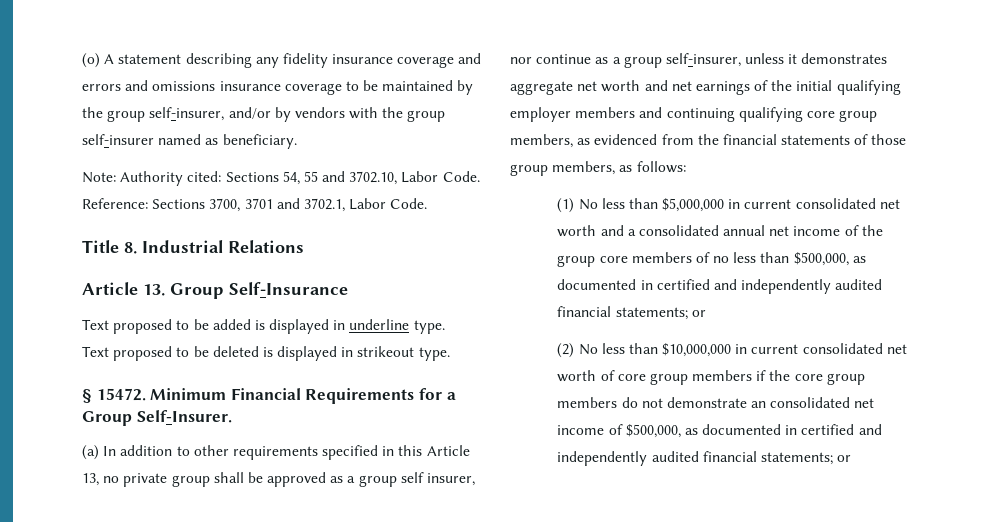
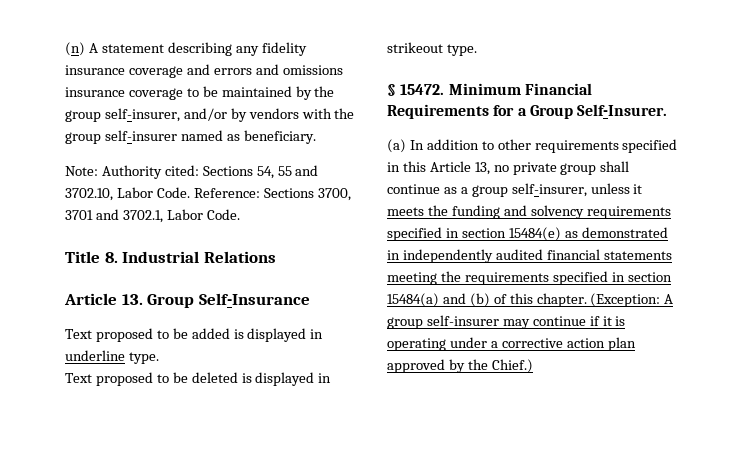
- (o) A statement describing any fidelity insurance coverage and errors and omissions insurance coverage to be maintained by the group self-insurer, and/or by vendors with the group self-insurer named as beneficiary.
+ (n) A statement describing any fidelity insurance coverage and errors and omissions insurance coverage to be maintained by the group self-insurer, and/or by vendors with the group self-insurer named as beneficiary.
- (a) In addition to other requirements specified in this Article 13, no private group shall be approved as a group self insurer, nor continue as a group self-insurer, unless it demonstrates aggregate net worth and net earnings of the initial qualifying employer members and continuing qualifying core group members, as evidenced from the financial statements of those group members, as follows:
- (1) No less than $5,000,000 in current consolidated net worth and a consolidated annual net income of the group core members of no less than $500,000, as documented in certified and independently audited financial statements; or
- (2) No less than $10,000,000 in current consolidated net worth of core group members if the core group members do not demonstrate an consolidated net income of $500,000, as documented in certified and independently audited financial statements; or
+ (a) In addition to other requirements specified in this Article 13, no private group shall continue as a group self-insurer, unless it meets the funding and solvency requirements specified in section 15484(e) as demonstrated in independently audited financial statements meeting the requirements specified in section 15484(a) and (b) of this chapter. (Exception: A group self-insurer may continue if it is operating under a corrective action plan approved by the Chief.)

